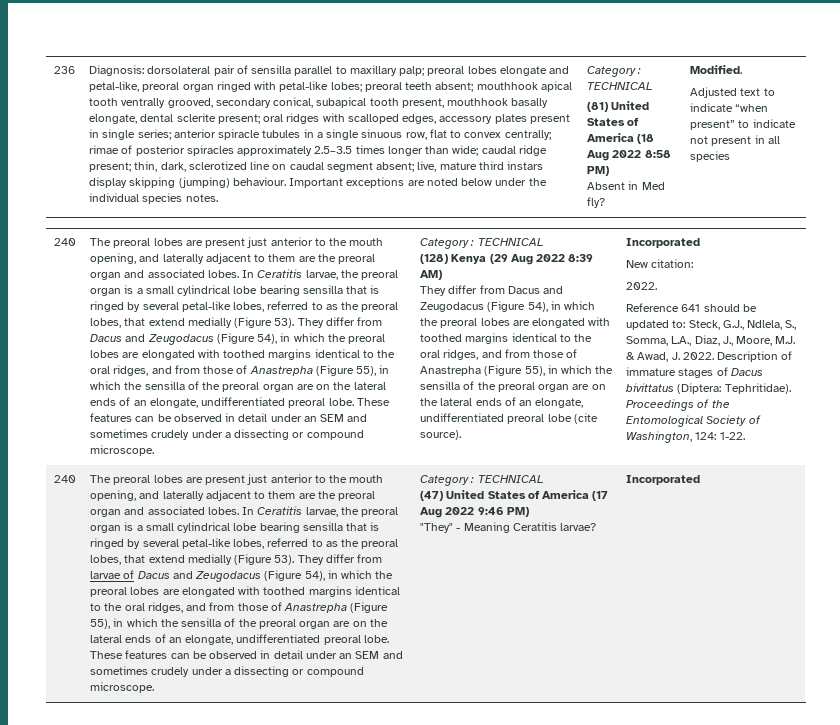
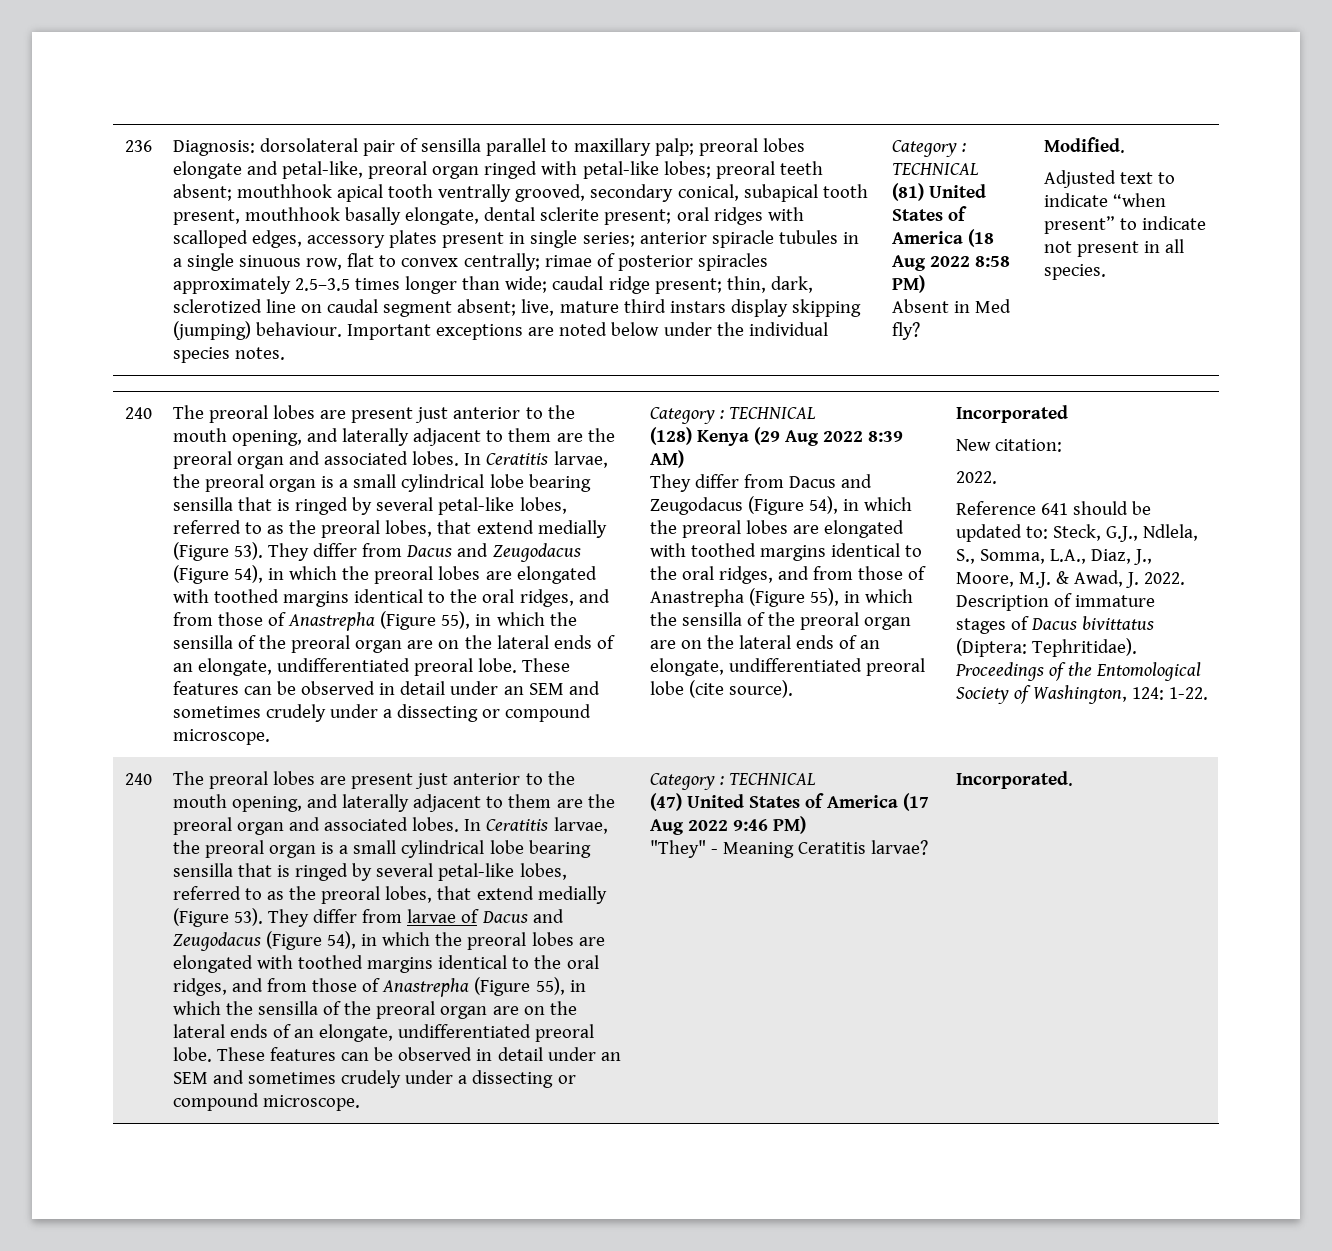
- Adjusted text to indicate “when present” to indicate not present in all species
+ Adjusted text to indicate “when present” to indicate not present in all species.
- "They" - Meaning Ceratitis larvae? | Incorporated
+ "They" - Meaning Ceratitis larvae? | Incorporated.

